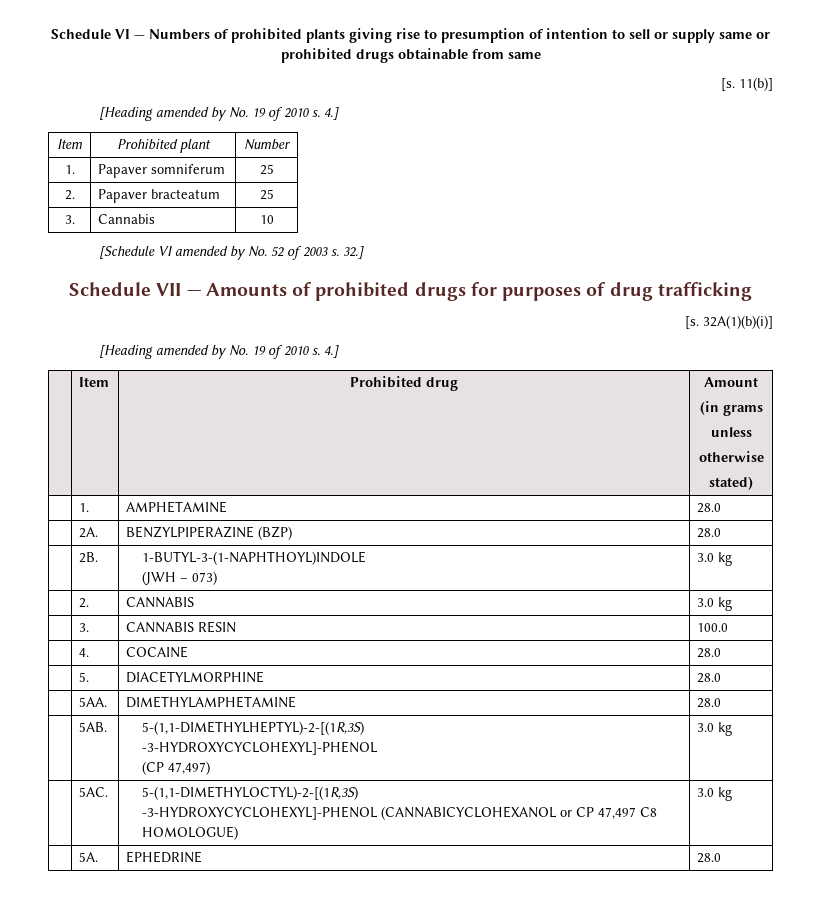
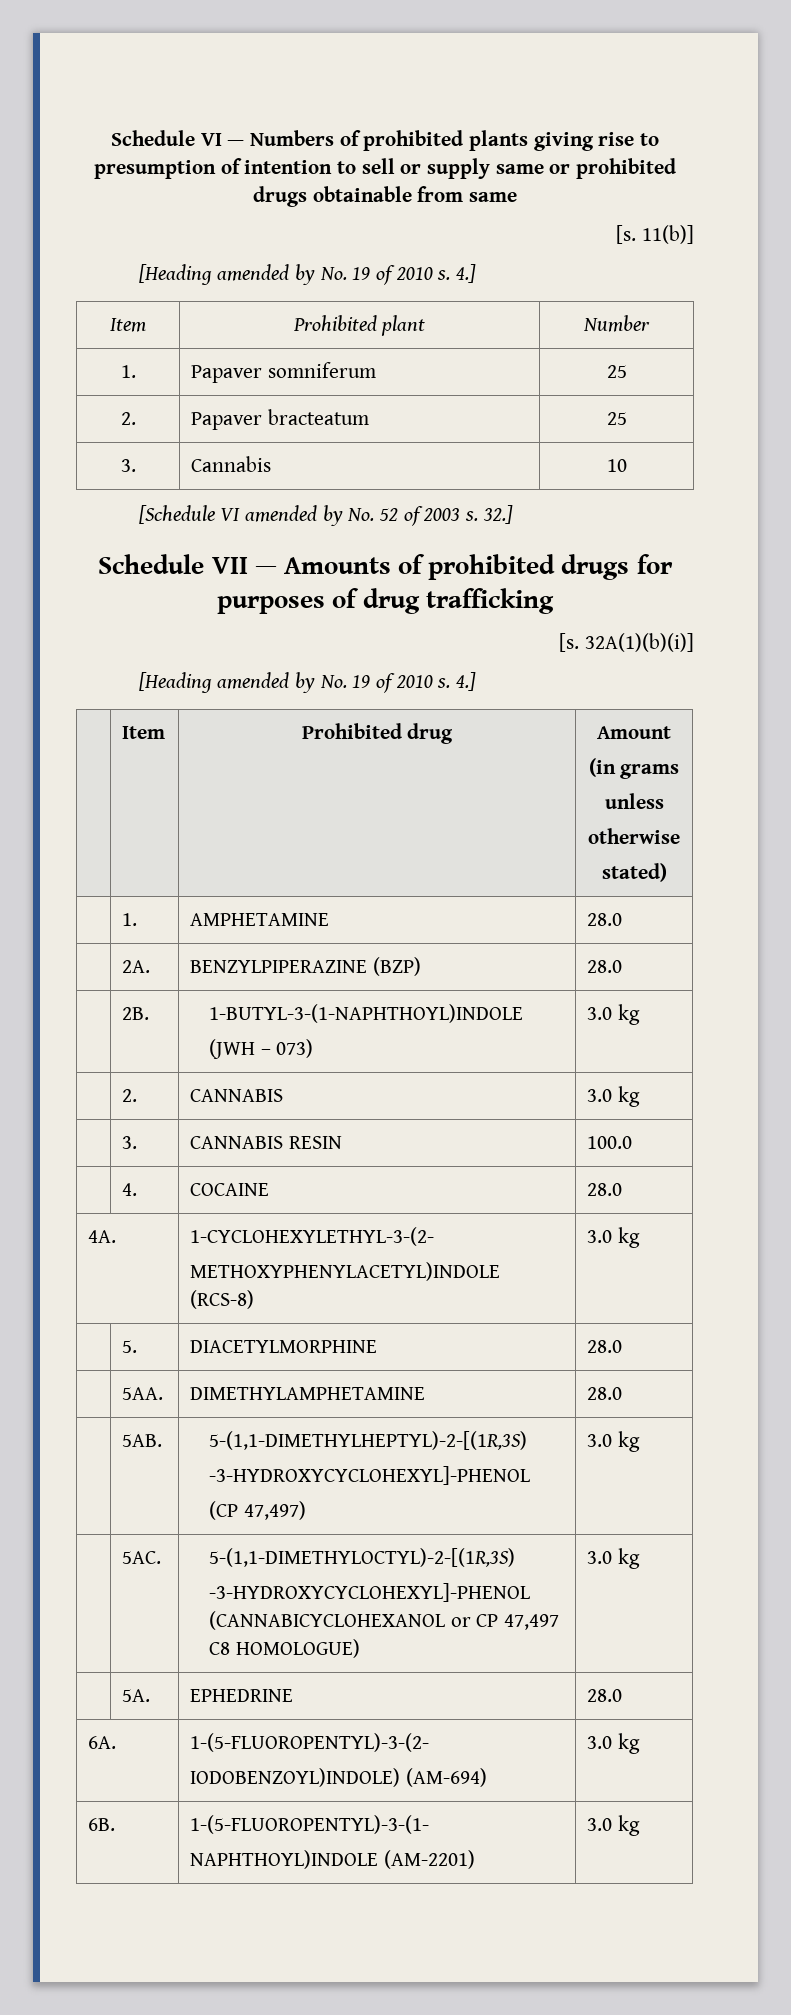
+ 4A. | 1-CYCLOHEXYLETHYL-3-(2-
+ METHOXYPHENYLACETYL)INDOLE (RCS-8) | 3.0 kg
+ 6A. | 1-(5-FLUOROPENTYL)-3-(2-
+ IODOBENZOYL)INDOLE) (AM-694) | 3.0 kg
+ 6B. | 1-(5-FLUOROPENTYL)-3-(1-
+ NAPHTHOYL)INDOLE (AM-2201) | 3.0 kg

